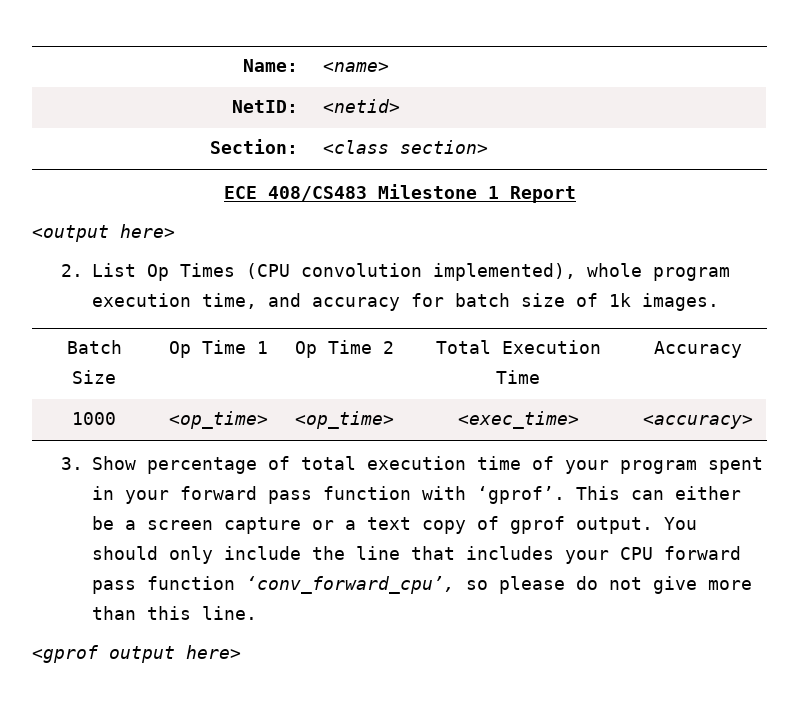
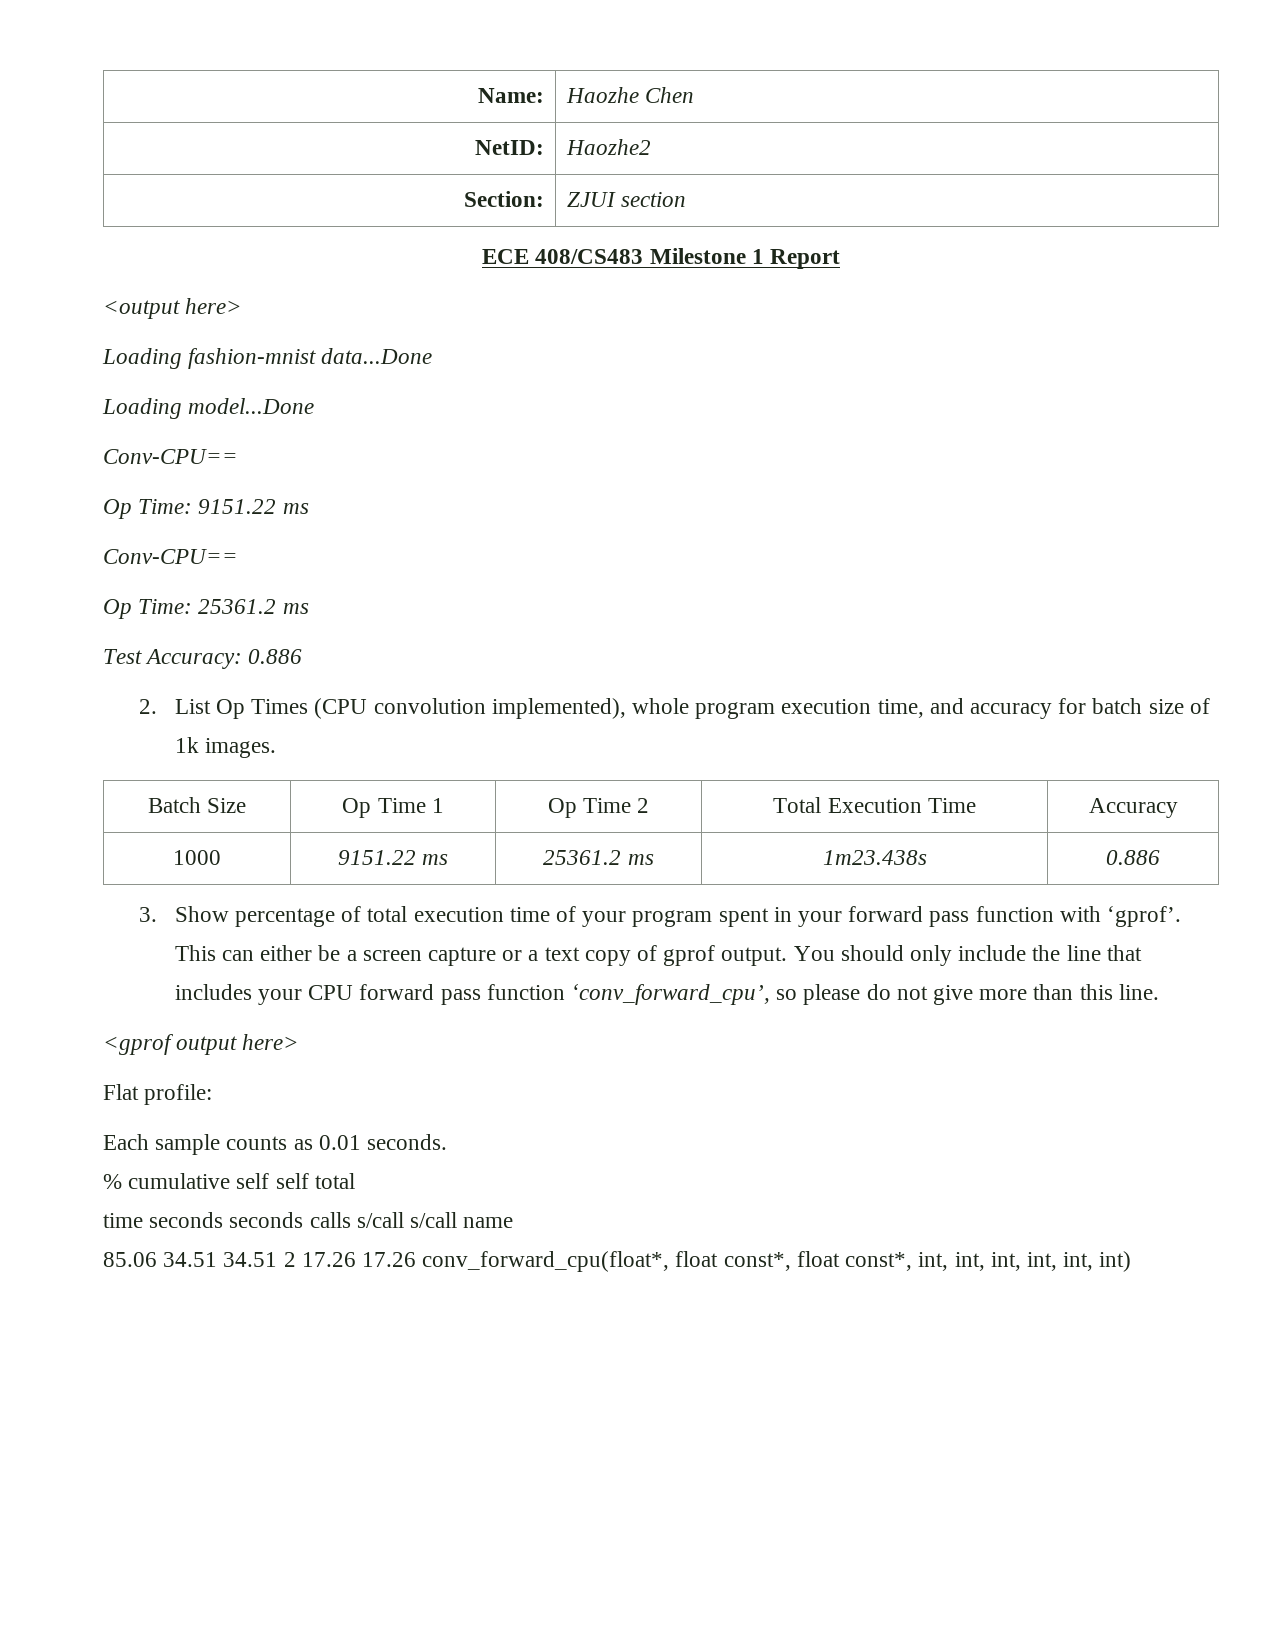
- Name: | <name>
+ Name: | Haozhe Chen
- NetID: | <netid>
+ NetID: | Haozhe2
- Section: | <class section>
+ Section: | ZJUI section
+ Loading fashion-mnist data...Done
+ Loading model...Done
+ Conv-CPU==
+ Op Time: 9151.22 ms
+ Conv-CPU==
+ Op Time: 25361.2 ms
+ Test Accuracy: 0.886
- 1000 | <op_time> | <op_time> | <exec_time> | <accuracy>
+ 1000 | 9151.22 ms | 25361.2 ms | 1m23.438s | 0.886
+ Flat profile:
+ Each sample counts as 0.01 seconds.
+ % cumulative self self total
+ time seconds seconds calls s/call s/call name
+ 85.06 34.51 34.51 2 17.26 17.26 conv_forward_cpu(float*, float const*, float const*, int, int, int, int, int, int)

